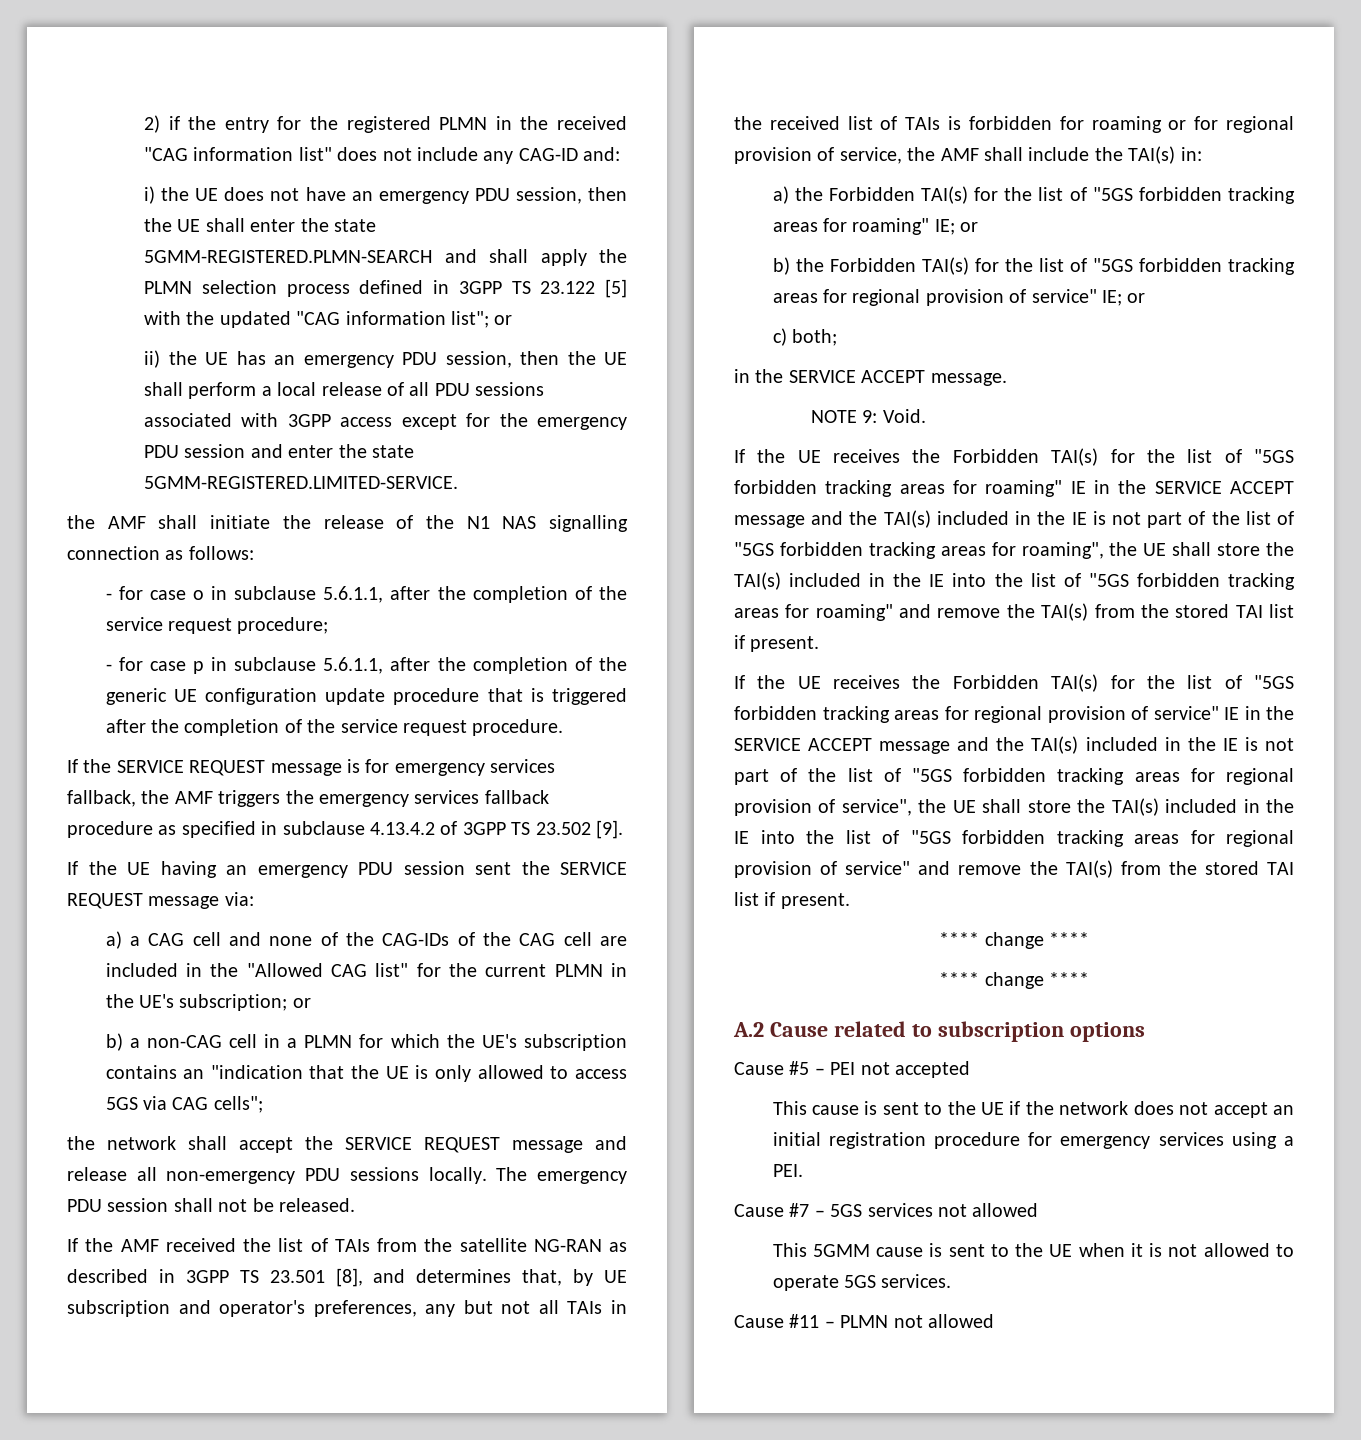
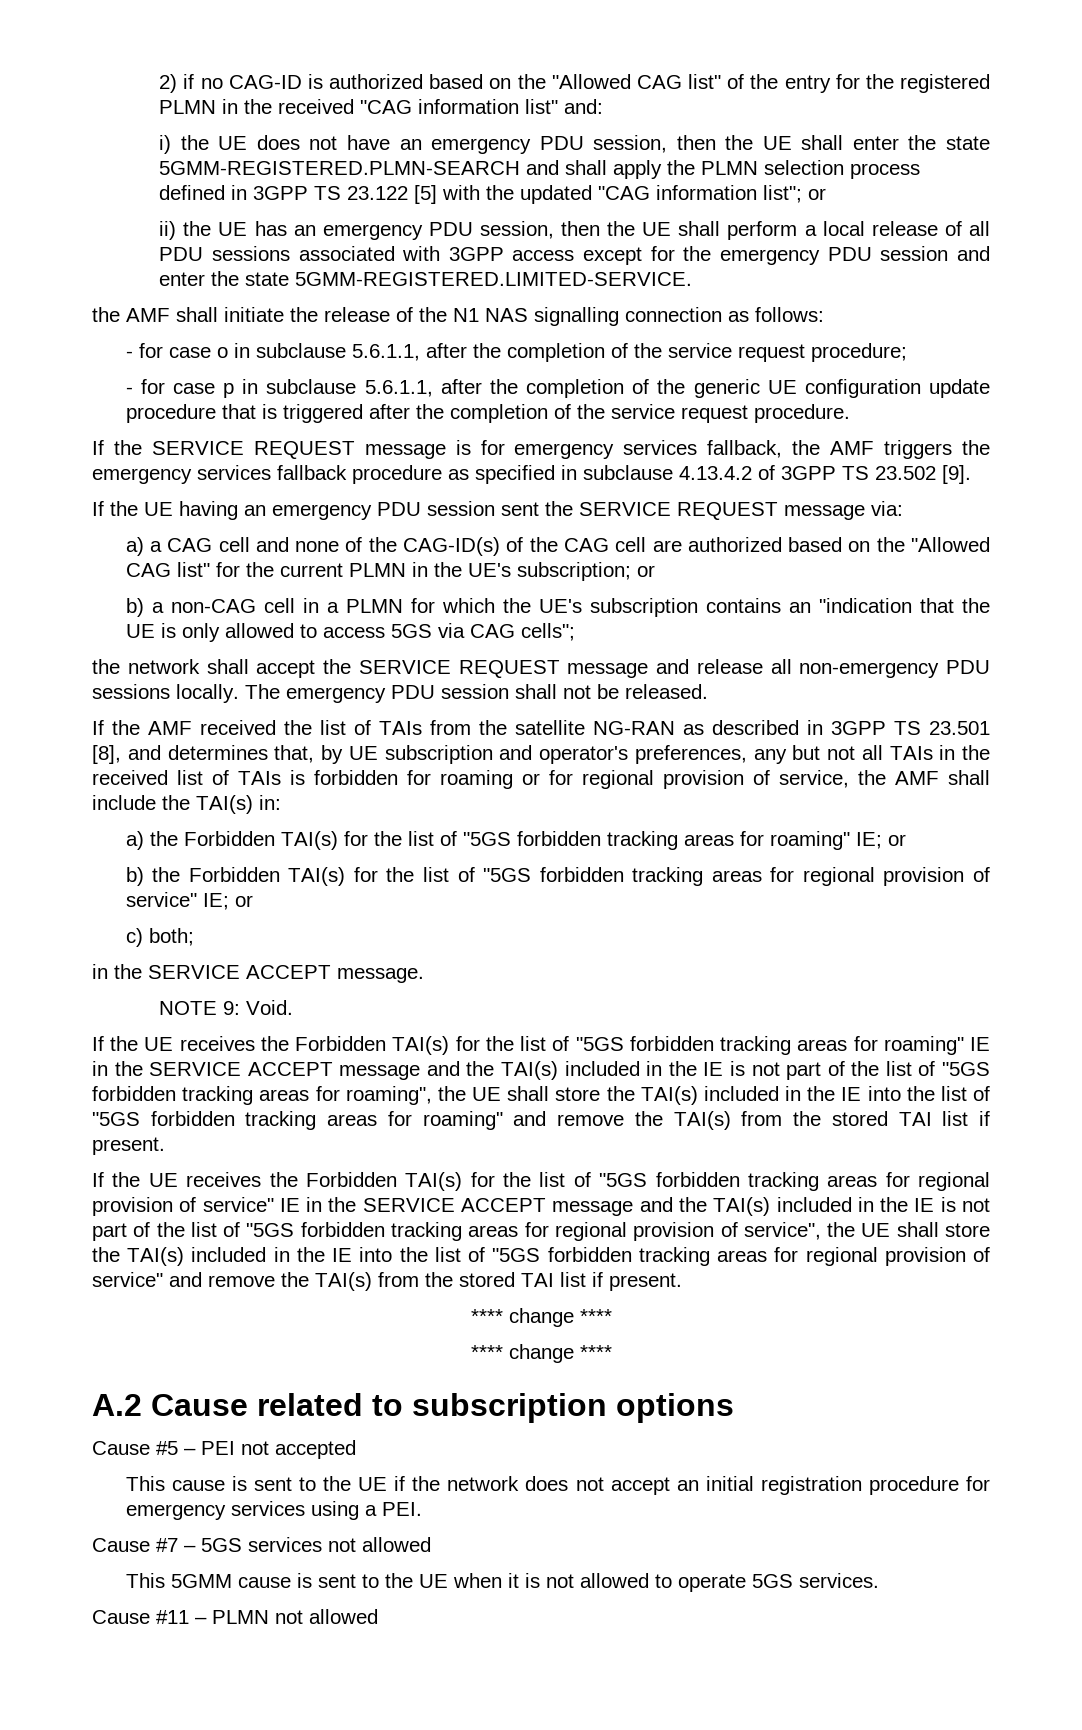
- 2) if the entry for the registered PLMN in the received "CAG information list" does not include any CAG-ID and:
+ 2) if no CAG-ID is authorized based on the "Allowed CAG list" of the entry for the registered PLMN in the received "CAG information list" and:
- a) a CAG cell and none of the CAG-IDs of the CAG cell are included in the "Allowed CAG list" for the current PLMN in the UE's subscription; or
+ a) a CAG cell and none of the CAG-ID(s) of the CAG cell are authorized based on the "Allowed CAG list" for the current PLMN in the UE's subscription; or

